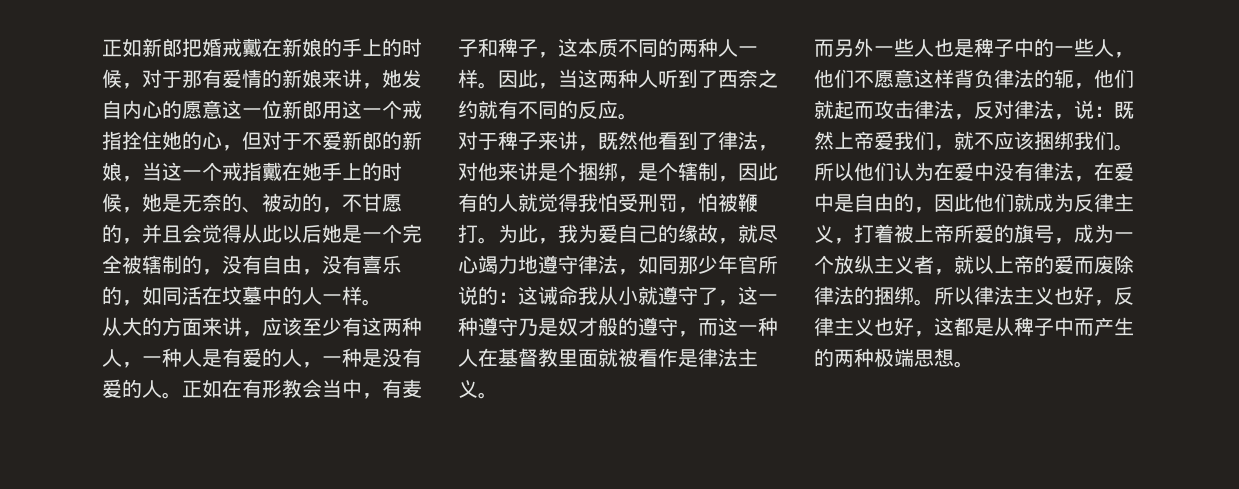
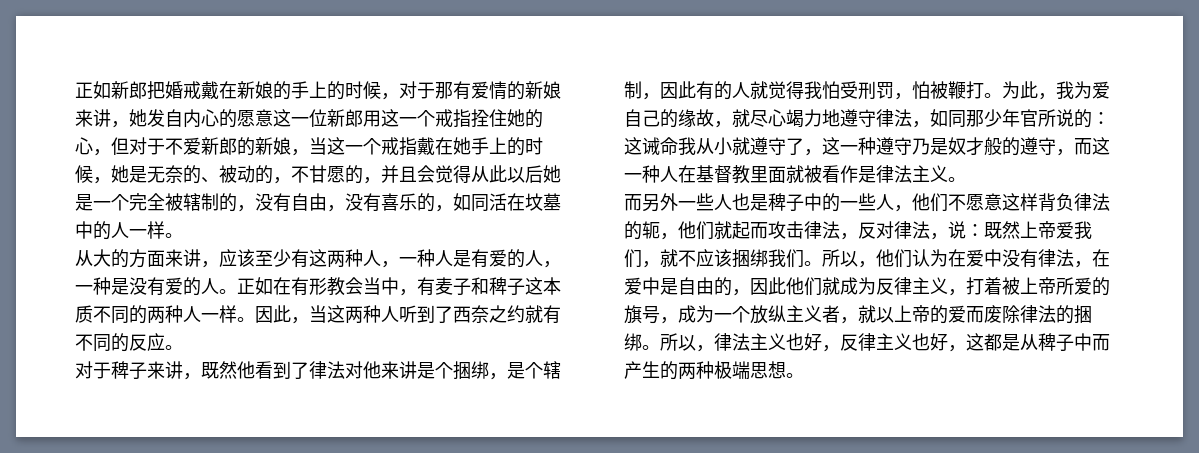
- 正如在有形教会当中，有麦子和稗子，这本质不同的两种人一样。
+ 正如在有形教会当中，有麦子和稗子这本质不同的两种人一样。
- 对于稗子来讲，既然他看到了律法，对他来讲是个捆绑，是个辖制，因此有的人就觉得我怕受刑罚，怕被鞭打。
+ 对于稗子来讲，既然他看到了律法对他来讲是个捆绑，是个辖制，因此有的人就觉得我怕受刑罚，怕被鞭打。
- 所以他们认为在爱中没有律法，在爱中是自由的，因此他们就成为反律主义，打着被上帝所爱的旗号，成为一个放纵主义者，就以上帝的爱而废除律法的捆绑。
+ 所以，他们认为在爱中没有律法，在爱中是自由的，因此他们就成为反律主义，打着被上帝所爱的旗号，成为一个放纵主义者，就以上帝的爱而废除律法的捆绑。
- 所以律法主义也好，反律主义也好，这都是从稗子中而产生的两种极端思想。
+ 所以，律法主义也好，反律主义也好，这都是从稗子中而产生的两种极端思想。

